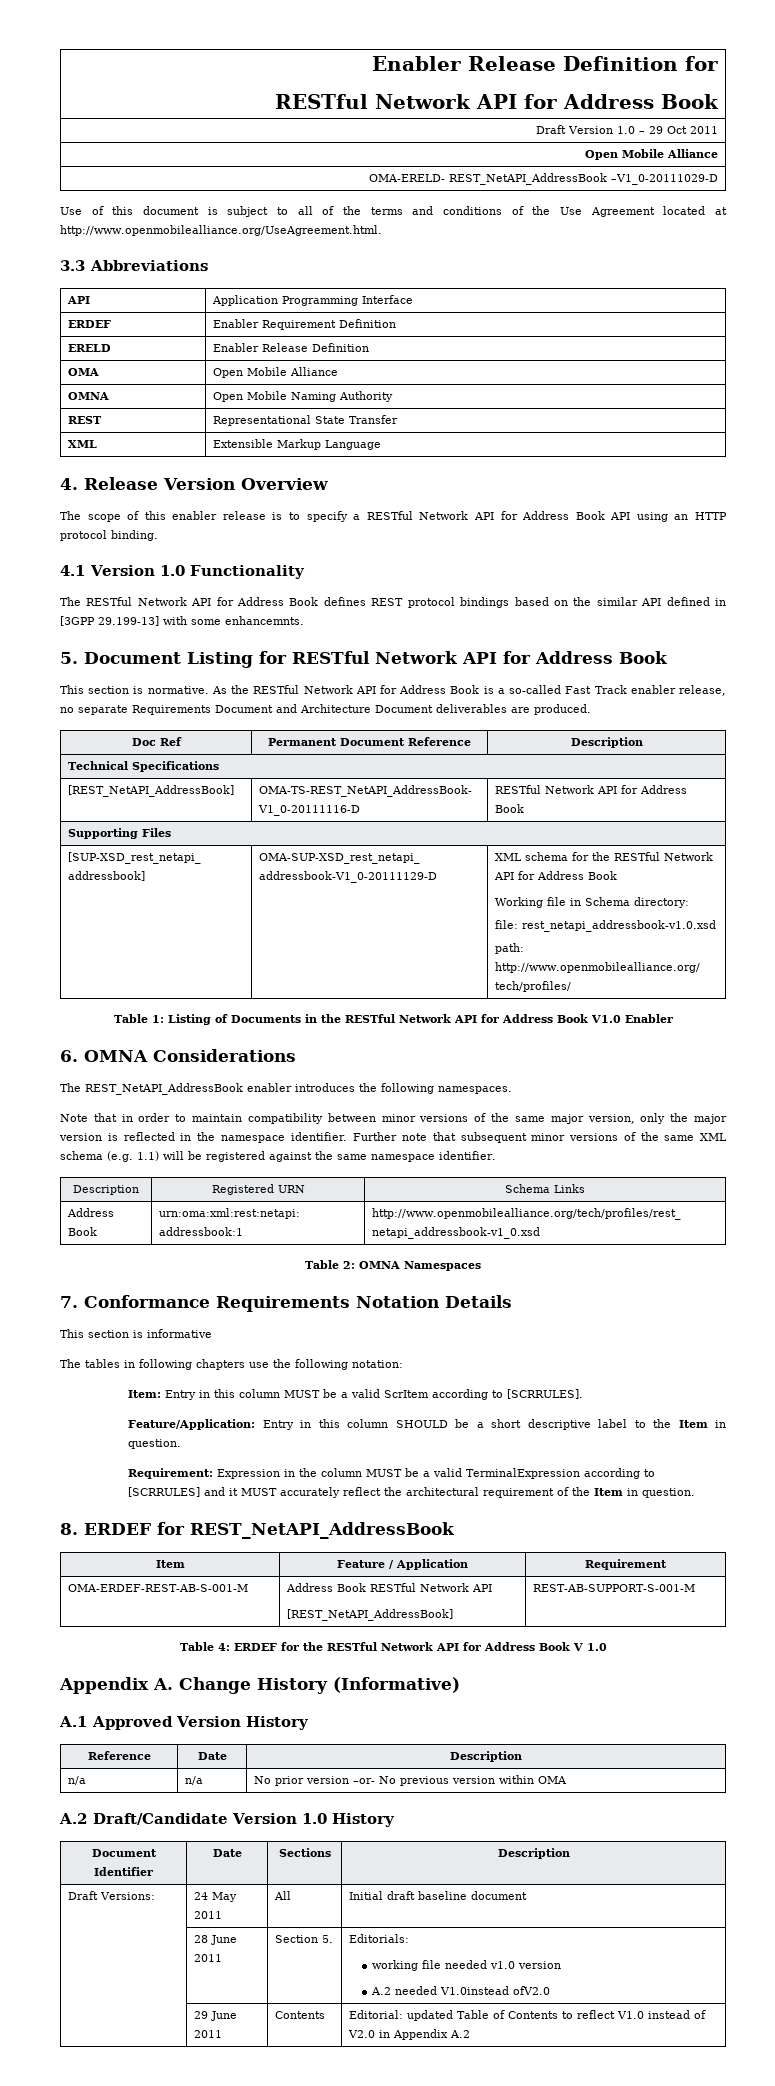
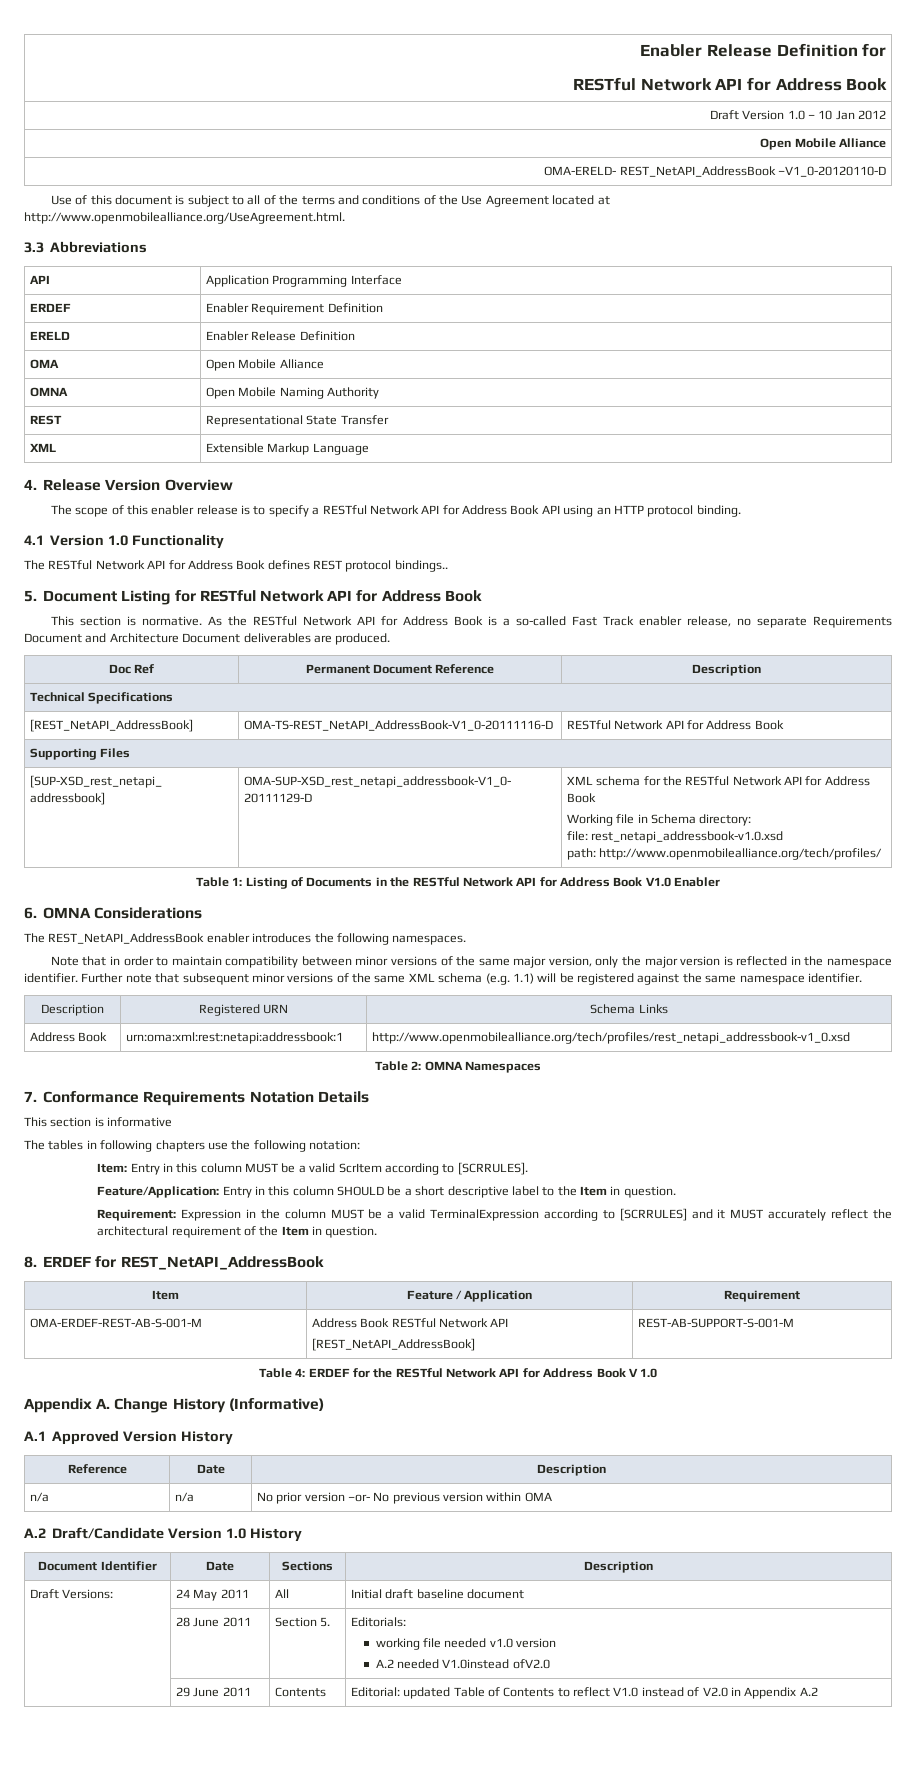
- Draft Version 1.0 – 29 Oct 2011
+ Draft Version 1.0 – 10 Jan 2012
- OMA-ERELD- REST_NetAPI_AddressBook –V1_0-20111029-D
+ OMA-ERELD- REST_NetAPI_AddressBook –V1_0-20120110-D
- The RESTful Network API for Address Book defines REST protocol bindings based on the similar API defined in [3GPP 29.199-13] with some enhancemnts.
+ The RESTful Network API for Address Book defines REST protocol bindings..

